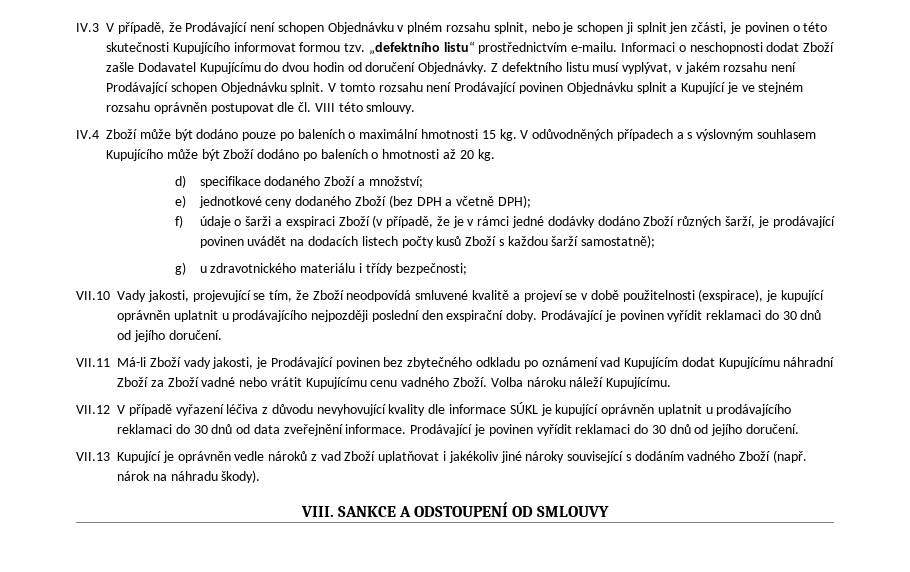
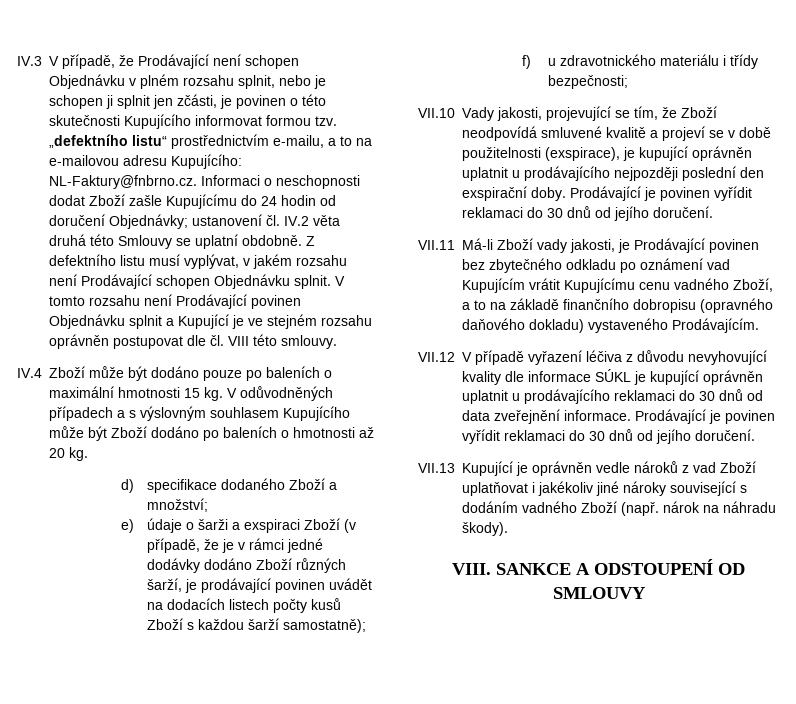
- „defektního listu“ prostřednictvím e-mailu. Informaci o neschopnosti dodat Zboží zašle Dodavatel Kupujícímu do dvou hodin od doručení Objednávky.
+ „defektního listu“ prostřednictvím e-mailu, a to na e-mailovou adresu Kupujícího: NL-Faktury@fnbrno.cz. Informaci o neschopnosti dodat Zboží zašle Kupujícímu do 24 hodin od doručení Objednávky; ustanovení čl. IV.2 věta druhá této Smlouvy se uplatní obdobně.
- e) jednotkové ceny dodaného Zboží (bez DPH a včetně DPH);
- f) údaje o šarži a exspiraci Zboží (v případě, že je v rámci jedné dodávky dodáno Zboží různých šarží, je prodávající povinen uvádět na dodacích listech počty kusů Zboží s každou šarží samostatně);
+ e) údaje o šarži a exspiraci Zboží (v případě, že je v rámci jedné dodávky dodáno Zboží různých šarží, je prodávající povinen uvádět na dodacích listech počty kusů Zboží s každou šarží samostatně);
- g) u zdravotnického materiálu i třídy bezpečnosti;
+ f) u zdravotnického materiálu i třídy bezpečnosti;
- VII.11 Má-li Zboží vady jakosti, je Prodávající povinen bez zbytečného odkladu po oznámení vad Kupujícím dodat Kupujícímu náhradní Zboží za Zboží vadné nebo vrátit Kupujícímu cenu vadného Zboží. Volba nároku náleží Kupujícímu.
+ VII.11 Má-li Zboží vady jakosti, je Prodávající povinen bez zbytečného odkladu po oznámení vad Kupujícím vrátit Kupujícímu cenu vadného Zboží, a to na základě finančního dobropisu (opravného daňového dokladu) vystaveného Prodávajícím.

